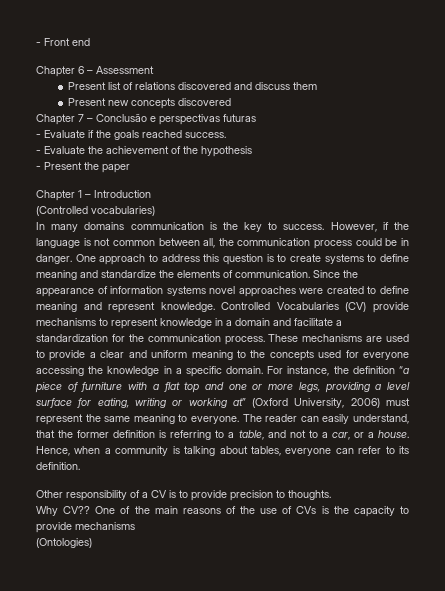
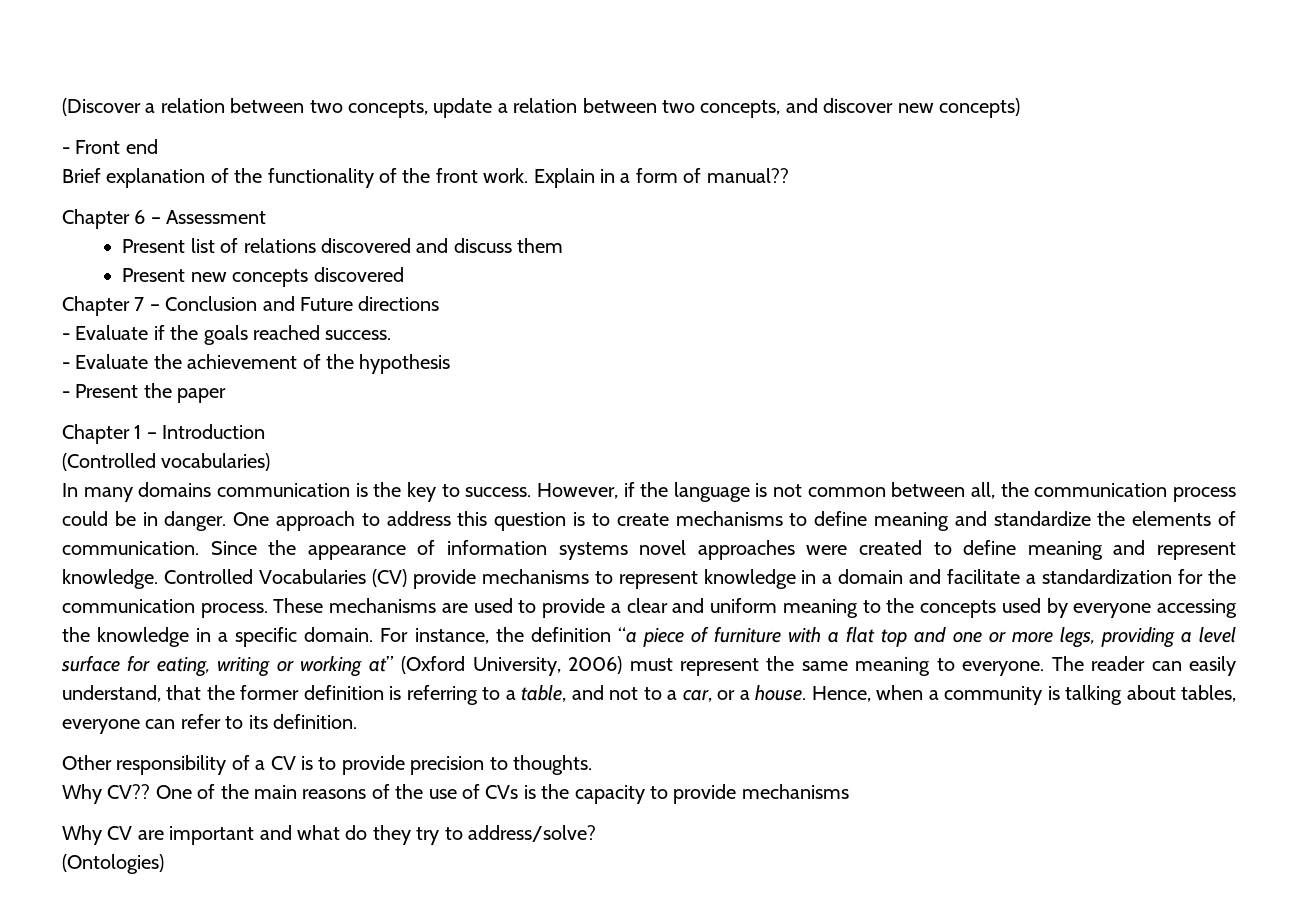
+ (Discover a relation between two concepts, update a relation between two concepts, and discover new concepts)
  - Front end
+ Brief explanation of the functionality of the front work. Explain in a form of manual??
- Chapter 7 – Conclusão e perspectivas futuras
+ Chapter 7 – Conclusion and Future directions
- One approach to address this question is to create systems to define meaning and standardize the elements of communication.
+ One approach to address this question is to create mechanisms to define meaning and standardize the elements of communication.
- These mechanisms are used to provide a clear and uniform meaning to the concepts used for everyone accessing the knowledge in a specific domain.
+ These mechanisms are used to provide a clear and uniform meaning to the concepts used by everyone accessing the knowledge in a specific domain.
+ Why CV are important and what do they try to address/solve?

